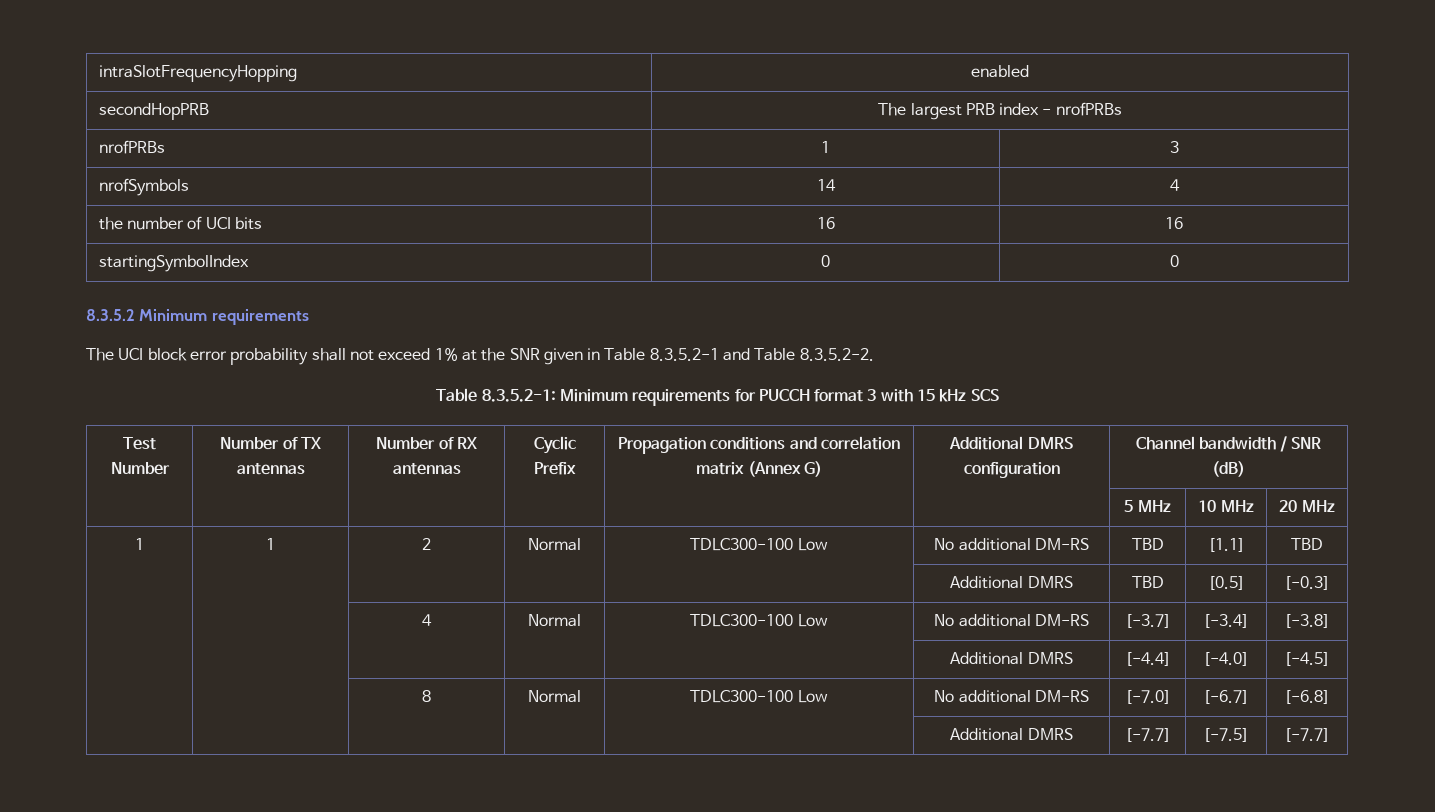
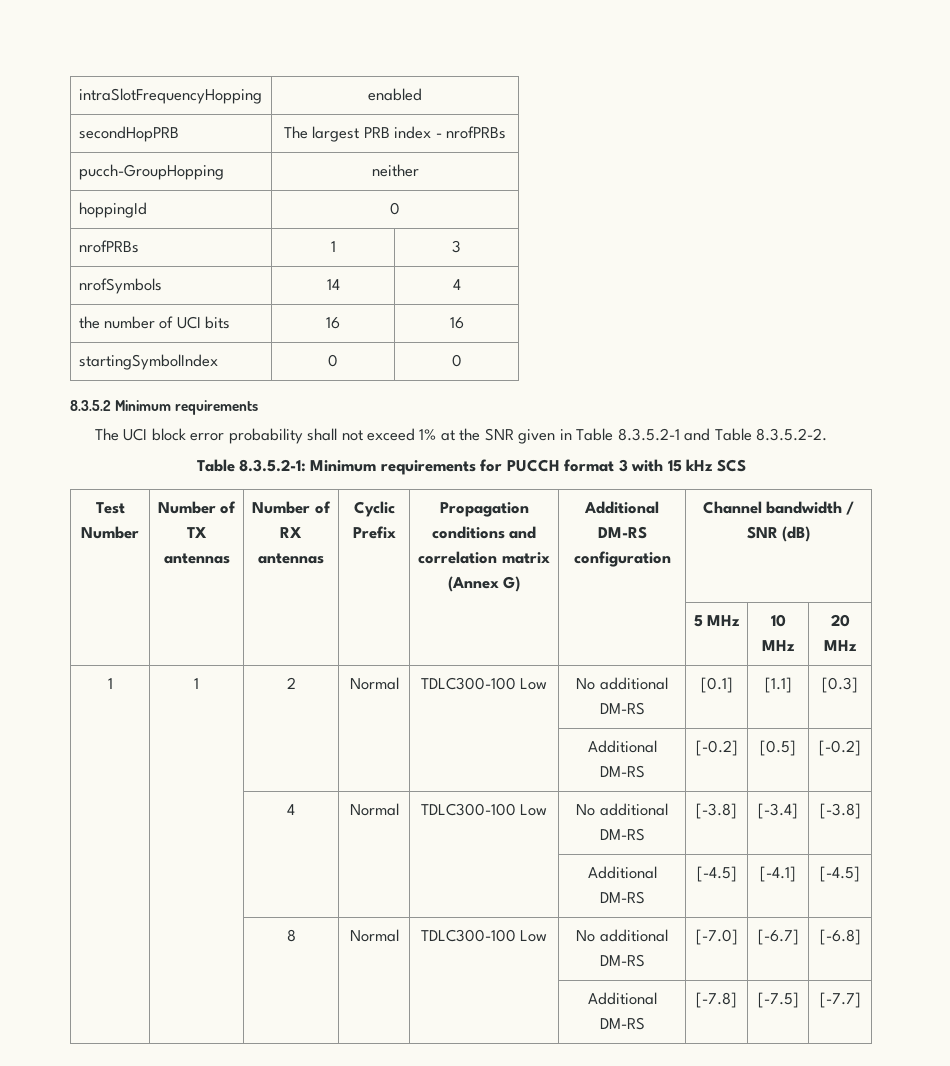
+ pucch-GroupHopping | neither
+ hoppingId | 0
- Test Number | Number of TX antennas | Number of RX antennas | Cyclic Prefix | Propagation conditions and correlation matrix (Annex G) | Additional DMRS configuration | Channel bandwidth / SNR (dB)
+ Test Number | Number of TX antennas | Number of RX antennas | Cyclic Prefix | Propagation conditions and correlation matrix (Annex G) | Additional DM-RS configuration | Channel bandwidth / SNR (dB)
- 1 | 1 | 2 | Normal | TDLC300-100 Low | No additional DM-RS | TBD | [1.1] | TBD
- | | | | | Additional DMRS | TBD | [0.5] | [-0.3]
+ 1 | 1 | 2 | Normal | TDLC300-100 Low | No additional DM-RS | [0.1] | [1.1] | [0.3]
+ | | | | | Additional DM-RS | [-0.2] | [0.5] | [-0.2]
- | | 4 | Normal | TDLC300-100 Low | No additional DM-RS | [-3.7] | [-3.4] | [-3.8]
+ | | 4 | Normal | TDLC300-100 Low | No additional DM-RS | [-3.8] | [-3.4] | [-3.8]
- | | | | | Additional DMRS | [-4.4] | [-4.0] | [-4.5]
+ | | | | | Additional DM-RS | [-4.5] | [-4.1] | [-4.5]
- | | | | | Additional DMRS | [-7.7] | [-7.5] | [-7.7]
+ | | | | | Additional DM-RS | [-7.8] | [-7.5] | [-7.7]

